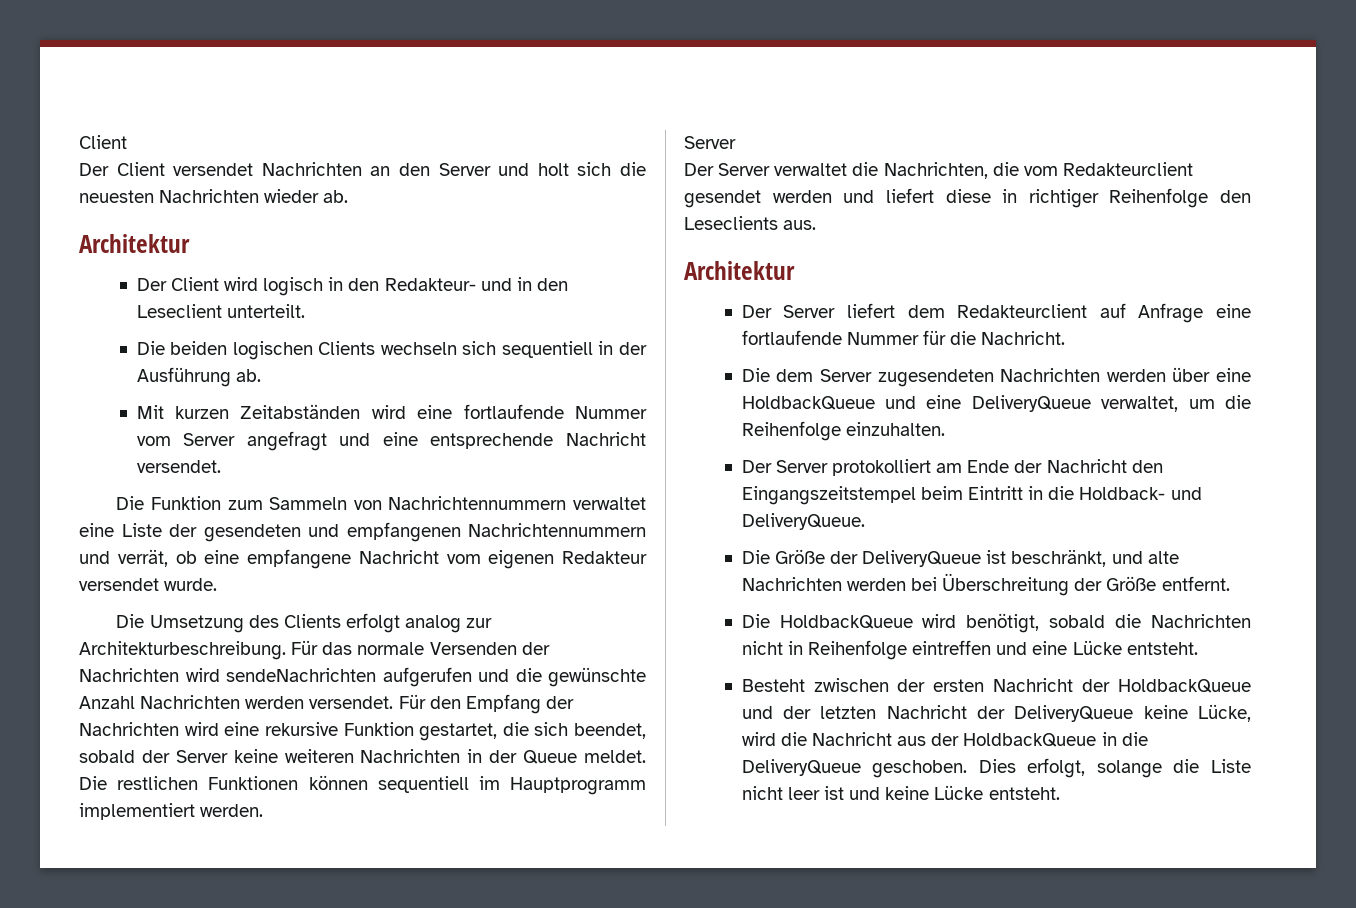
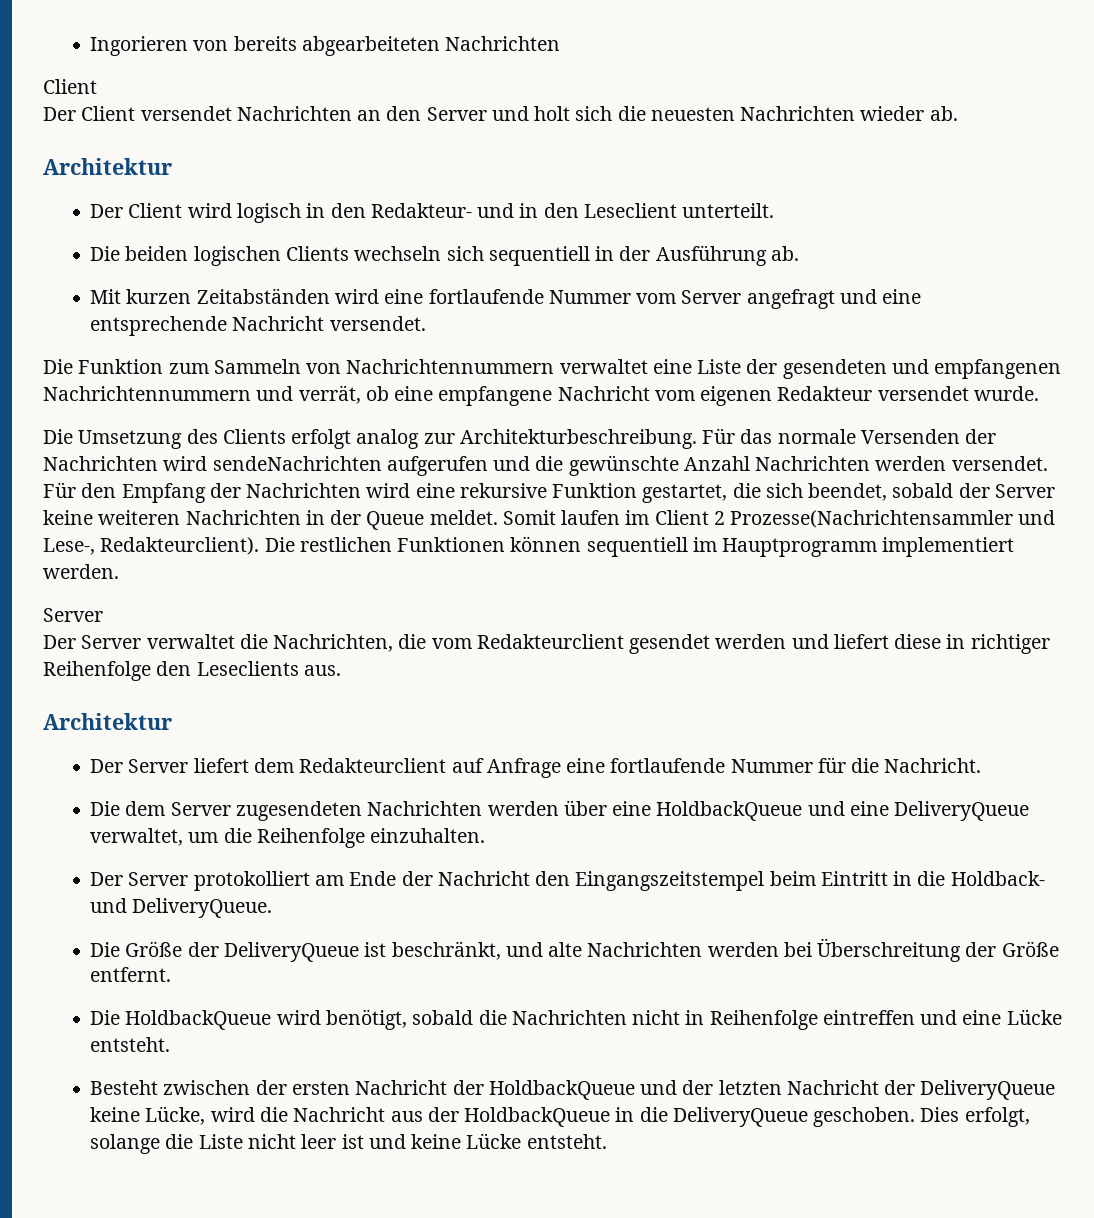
+ Ingorieren von bereits abgearbeiteten Nachrichten
+ Somit laufen im Client 2 Prozesse(Nachrichtensammler und Lese-, Redakteurclient).

